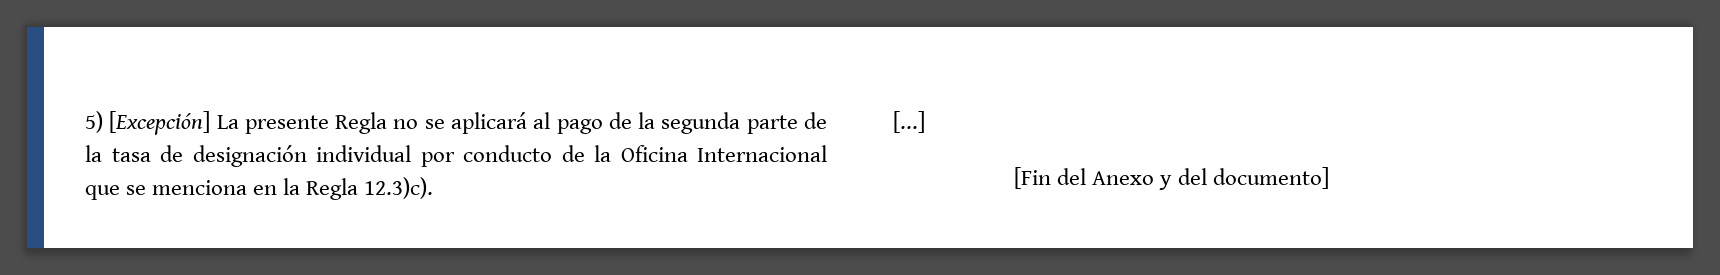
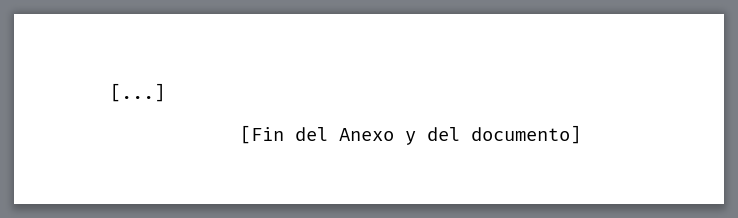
- 5) [Excepción] La presente Regla no se aplicará al pago de la segunda parte de la tasa de designación individual por conducto de la Oficina Internacional que se menciona en la Regla 12.3)c).

